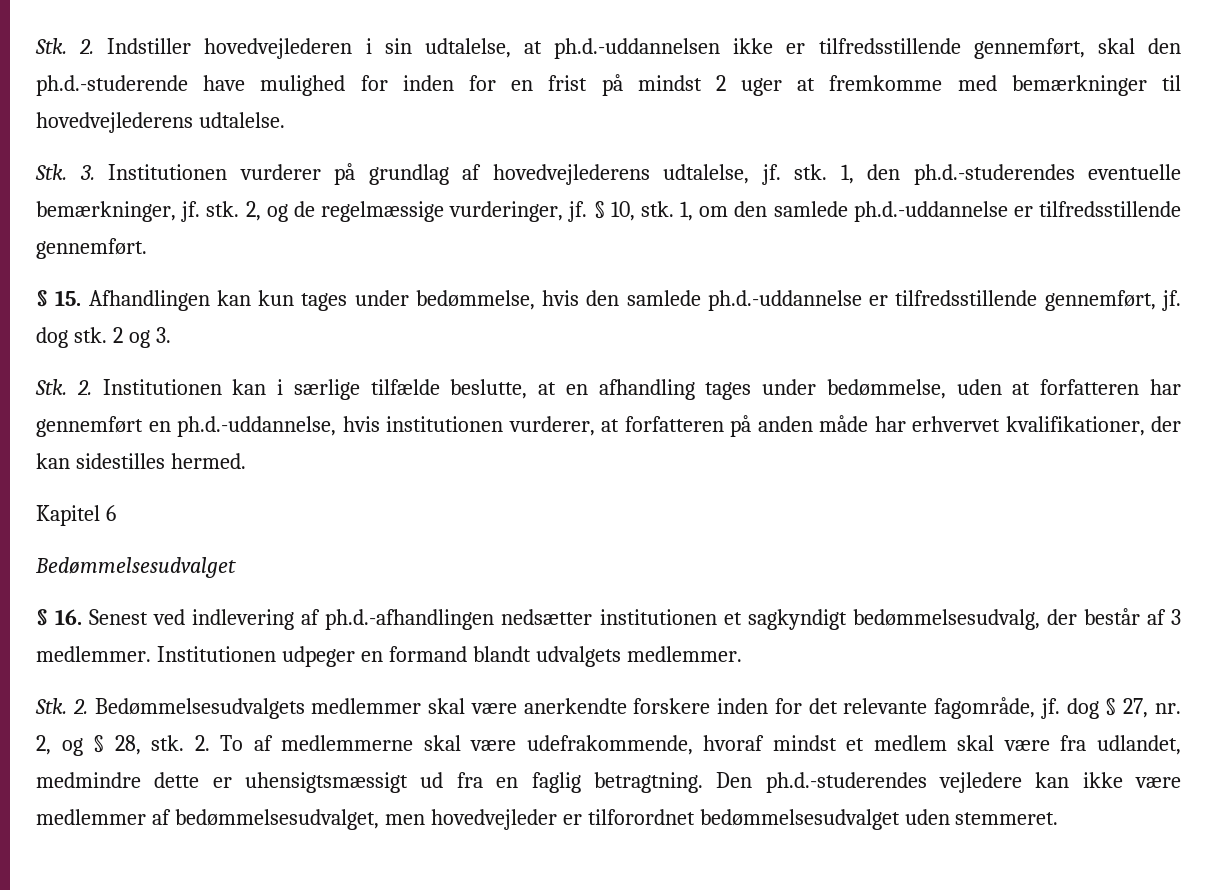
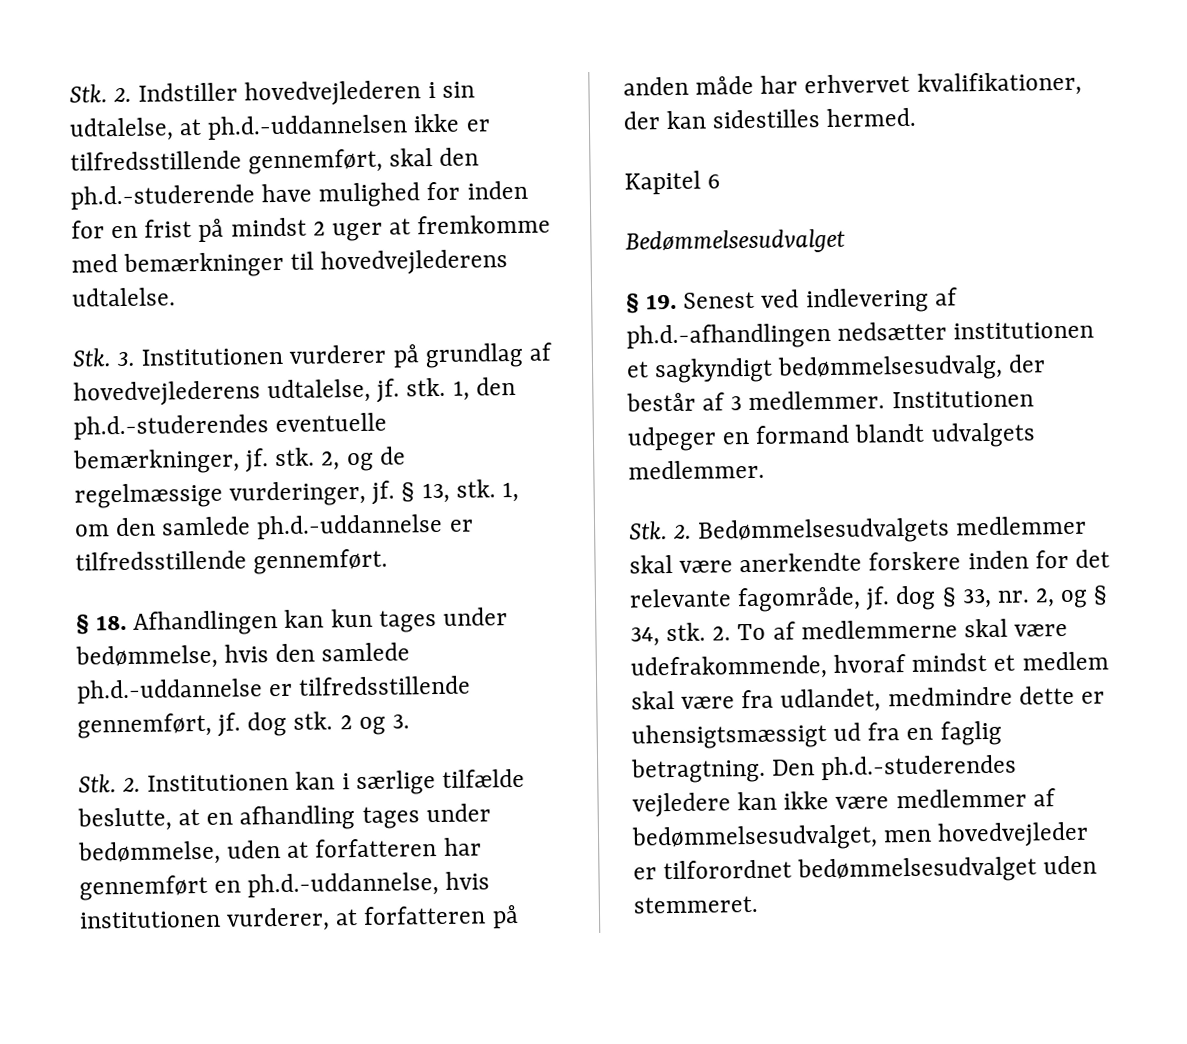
- § 10, stk.
+ § 13, stk.
- § 15. Afhandlingen kan kun tages under bedømmelse, hvis den samlede ph.d.-uddannelse er tilfredsstillende gennemført, jf. dog stk.
+ § 18. Afhandlingen kan kun tages under bedømmelse, hvis den samlede ph.d.-uddannelse er tilfredsstillende gennemført, jf. dog stk.
- § 16. Senest ved indlevering af ph.d.-afhandlingen nedsætter institutionen et sagkyndigt bedømmelsesudvalg, der består af 3 medlemmer.
+ § 19. Senest ved indlevering af ph.d.-afhandlingen nedsætter institutionen et sagkyndigt bedømmelsesudvalg, der består af 3 medlemmer.
- Stk. 2. Bedømmelsesudvalgets medlemmer skal være anerkendte forskere inden for det relevante fagområde, jf. dog § 27, nr. 2, og § 28, stk.
+ Stk. 2. Bedømmelsesudvalgets medlemmer skal være anerkendte forskere inden for det relevante fagområde, jf. dog § 33, nr. 2, og § 34, stk.

